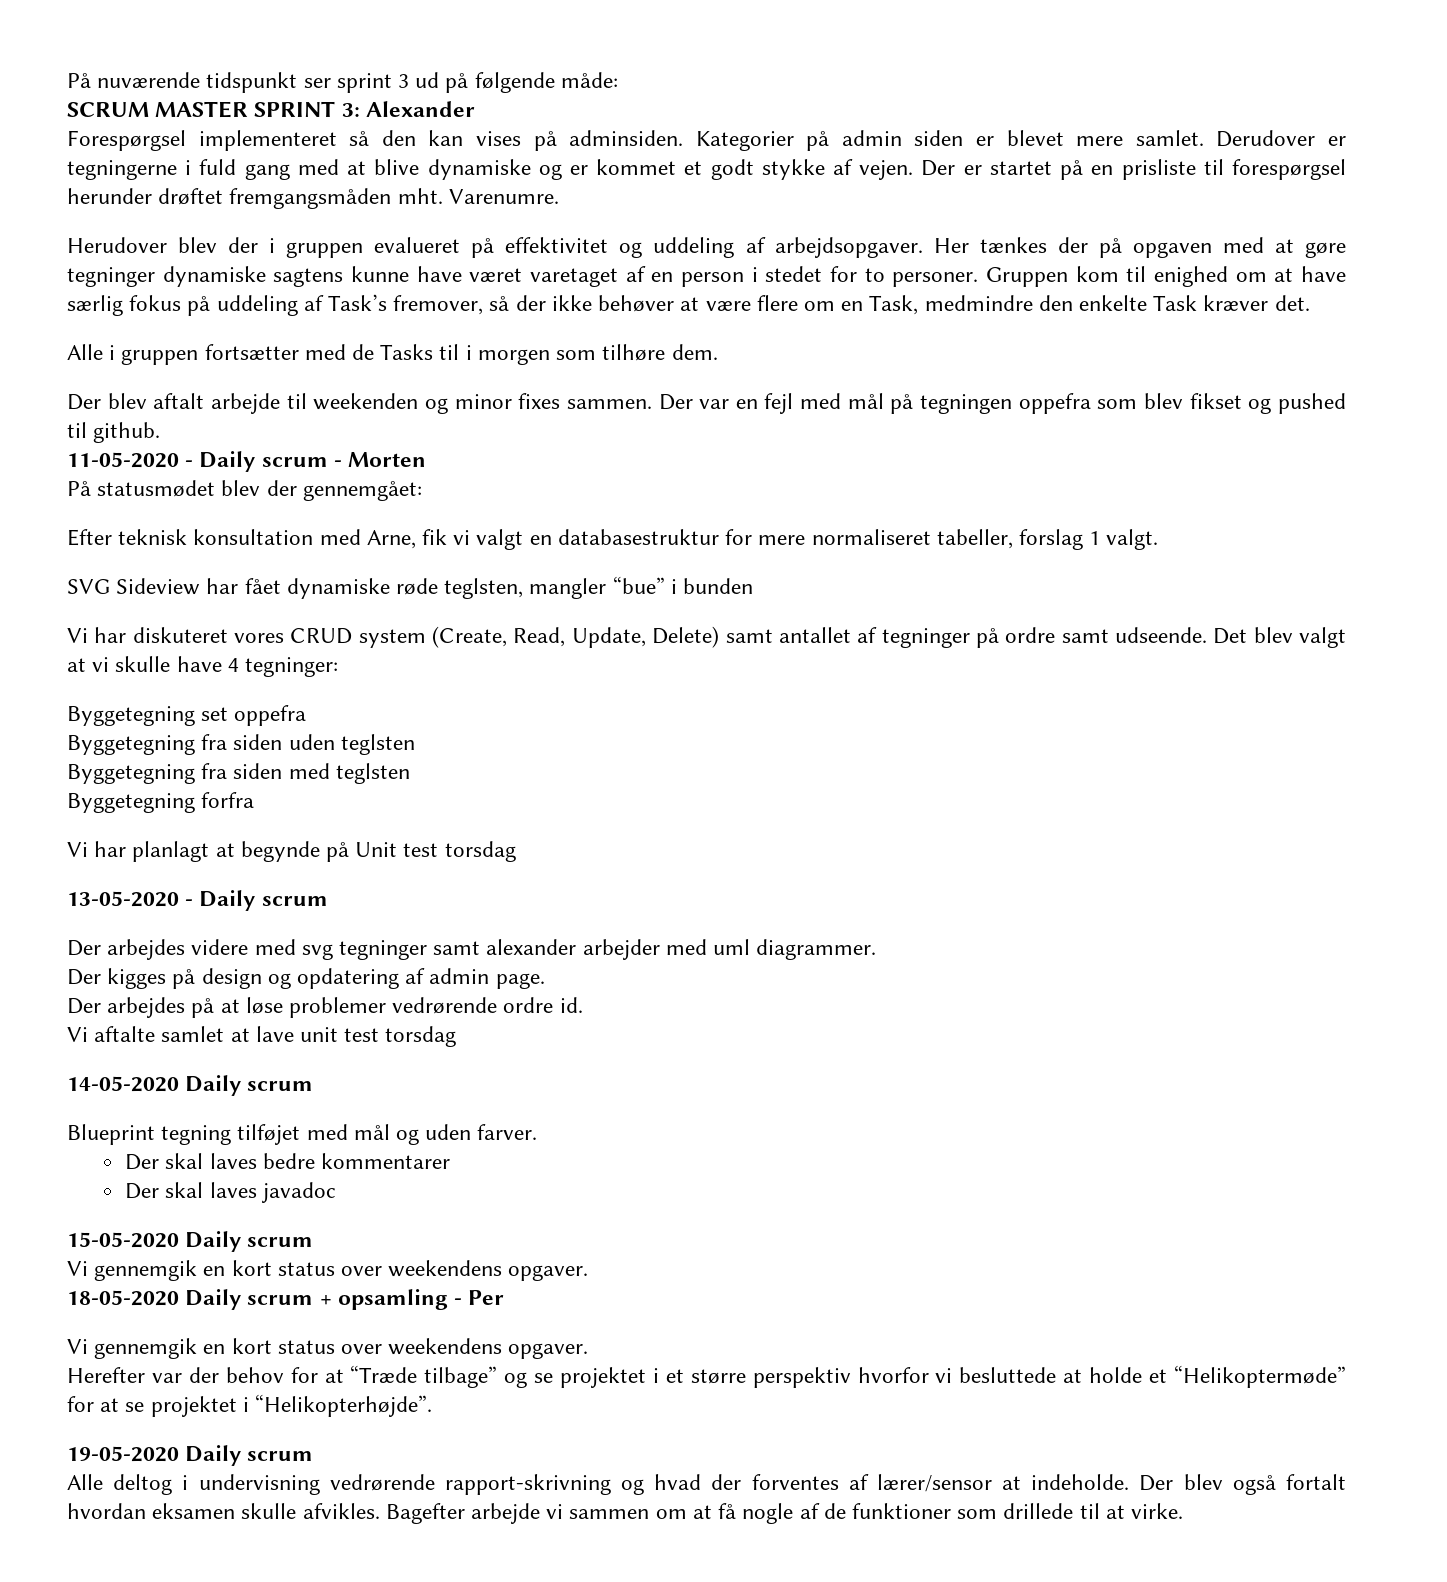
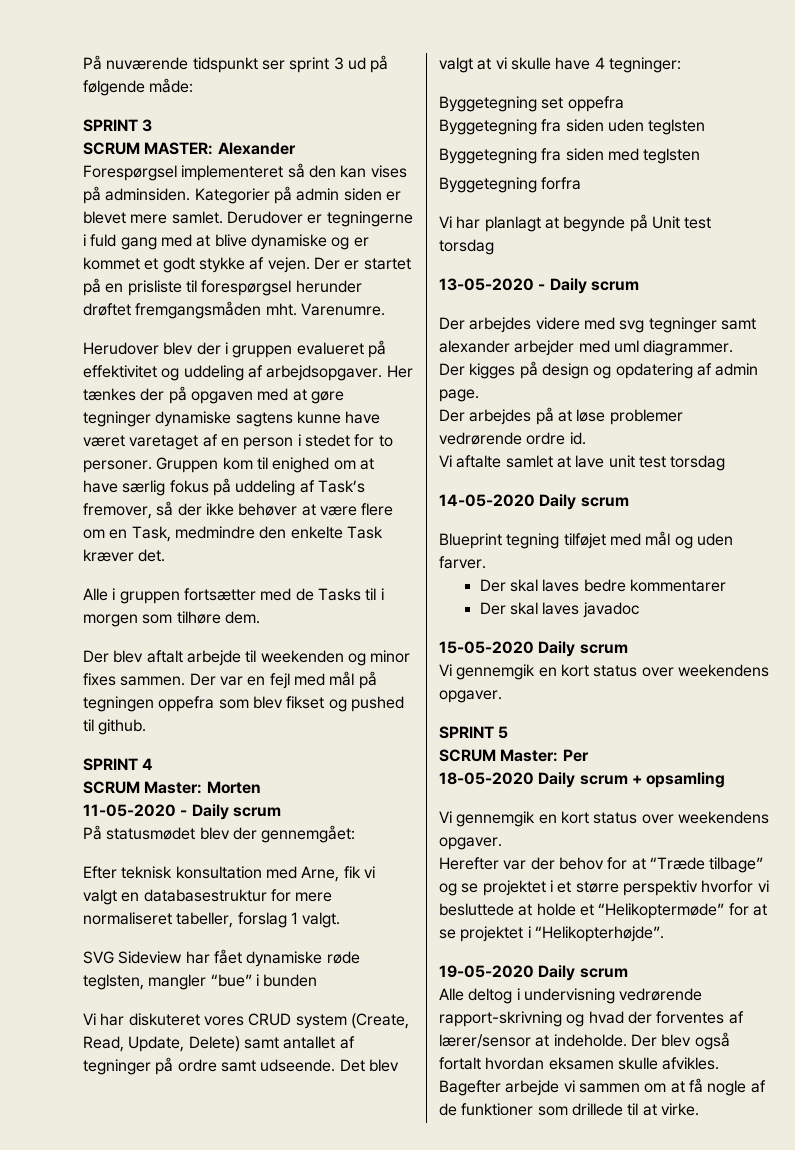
- SCRUM MASTER SPRINT 3: Alexander
+ SPRINT 3
+ SCRUM MASTER: Alexander
+ SPRINT 4
+ SCRUM Master: Morten
- 11-05-2020 - Daily scrum - Morten
+ 11-05-2020 - Daily scrum
+ SPRINT 5
+ SCRUM Master: Per
- 18-05-2020 Daily scrum + opsamling - Per
+ 18-05-2020 Daily scrum + opsamling

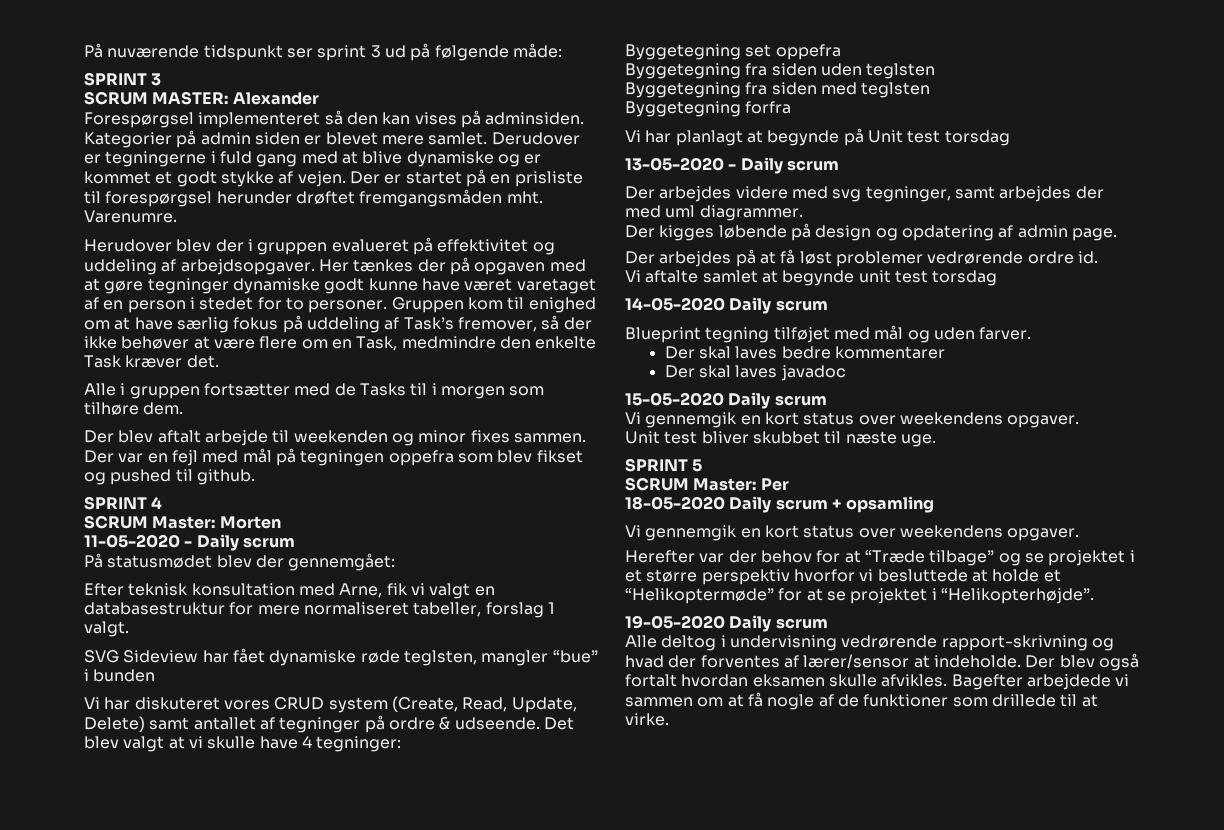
- Her tænkes der på opgaven med at gøre tegninger dynamiske sagtens kunne have været varetaget af en person i stedet for to personer.
+ Her tænkes der på opgaven med at gøre tegninger dynamiske godt kunne have været varetaget af en person i stedet for to personer.
- Vi har diskuteret vores CRUD system (Create, Read, Update, Delete) samt antallet af tegninger på ordre samt udseende.
+ Vi har diskuteret vores CRUD system (Create, Read, Update, Delete) samt antallet af tegninger på ordre & udseende.
- Der arbejdes videre med svg tegninger samt alexander arbejder med uml diagrammer.
+ Der arbejdes videre med svg tegninger, samt arbejdes der med uml diagrammer.
- Der kigges på design og opdatering af admin page.
+ Der kigges løbende på design og opdatering af admin page.
- Der arbejdes på at løse problemer vedrørende ordre id.
+ Der arbejdes på at få løst problemer vedrørende ordre id.
- Vi aftalte samlet at lave unit test torsdag
+ Vi aftalte samlet at begynde unit test torsdag
+ Unit test bliver skubbet til næste uge.
- Bagefter arbejde vi sammen om at få nogle af de funktioner som drillede til at virke.
+ Bagefter arbejdede vi sammen om at få nogle af de funktioner som drillede til at virke.

